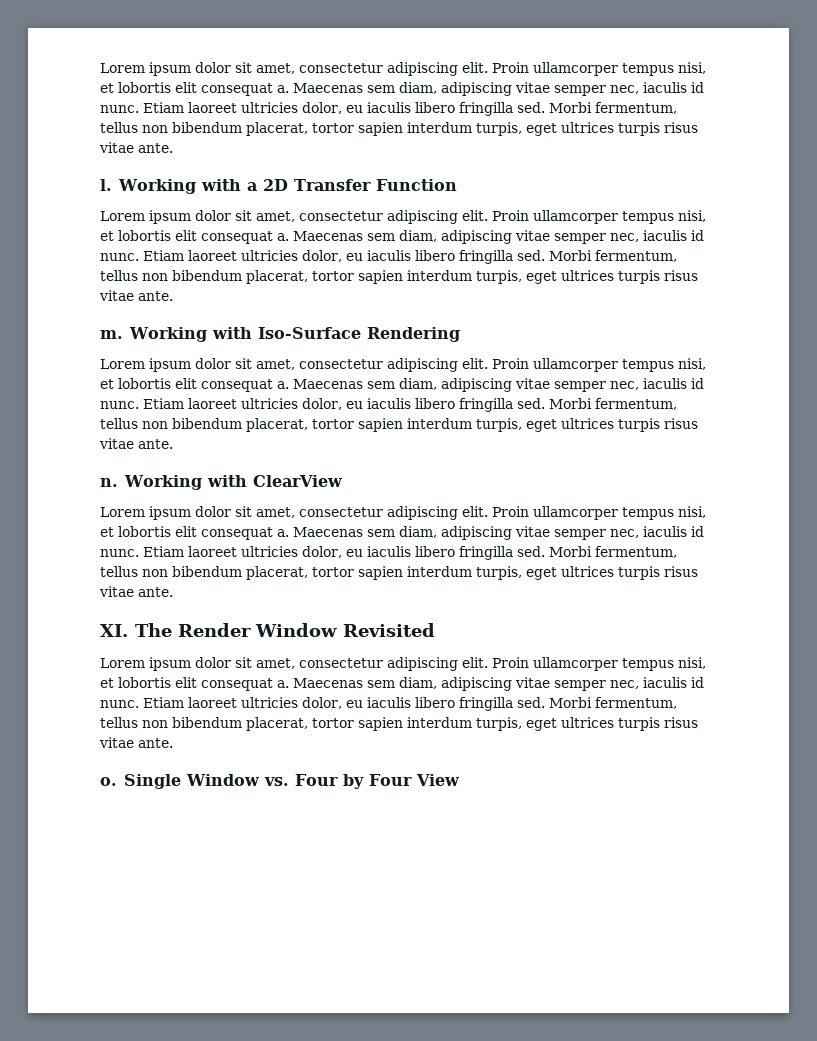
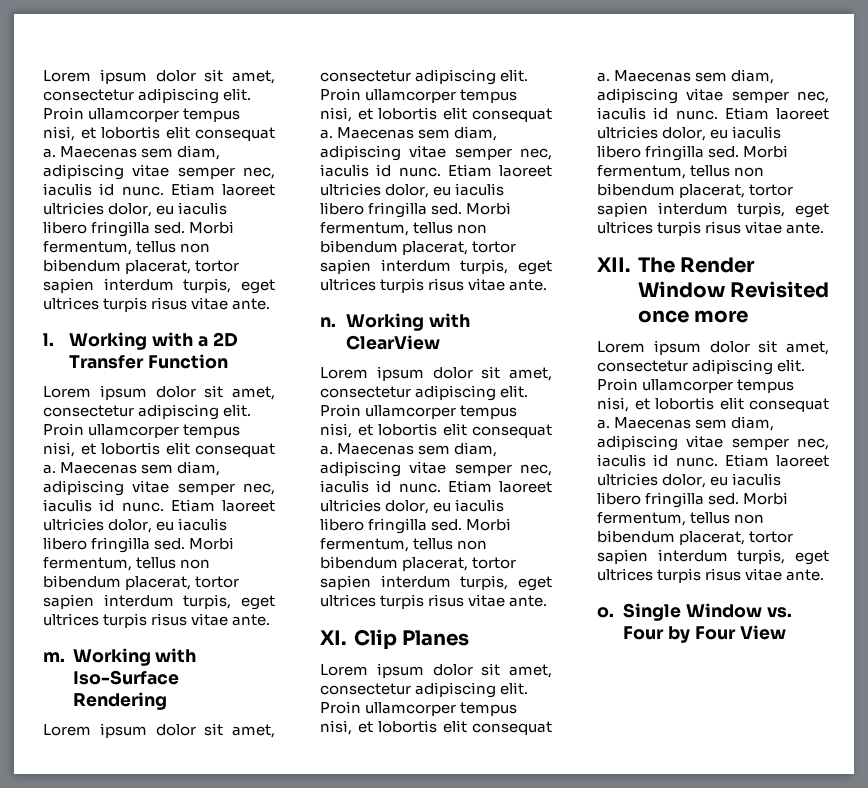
- XI. The Render Window Revisited
+ XI. Clip Planes
+ Lorem ipsum dolor sit amet, consectetur adipiscing elit. Proin ullamcorper tempus nisi, et lobortis elit consequat a. Maecenas sem diam, adipiscing vitae semper nec, iaculis id nunc. Etiam laoreet ultricies dolor, eu iaculis libero fringilla sed. Morbi fermentum, tellus non bibendum placerat, tortor sapien interdum turpis, eget ultrices turpis risus vitae ante.
+ XII. The Render Window Revisited once more

